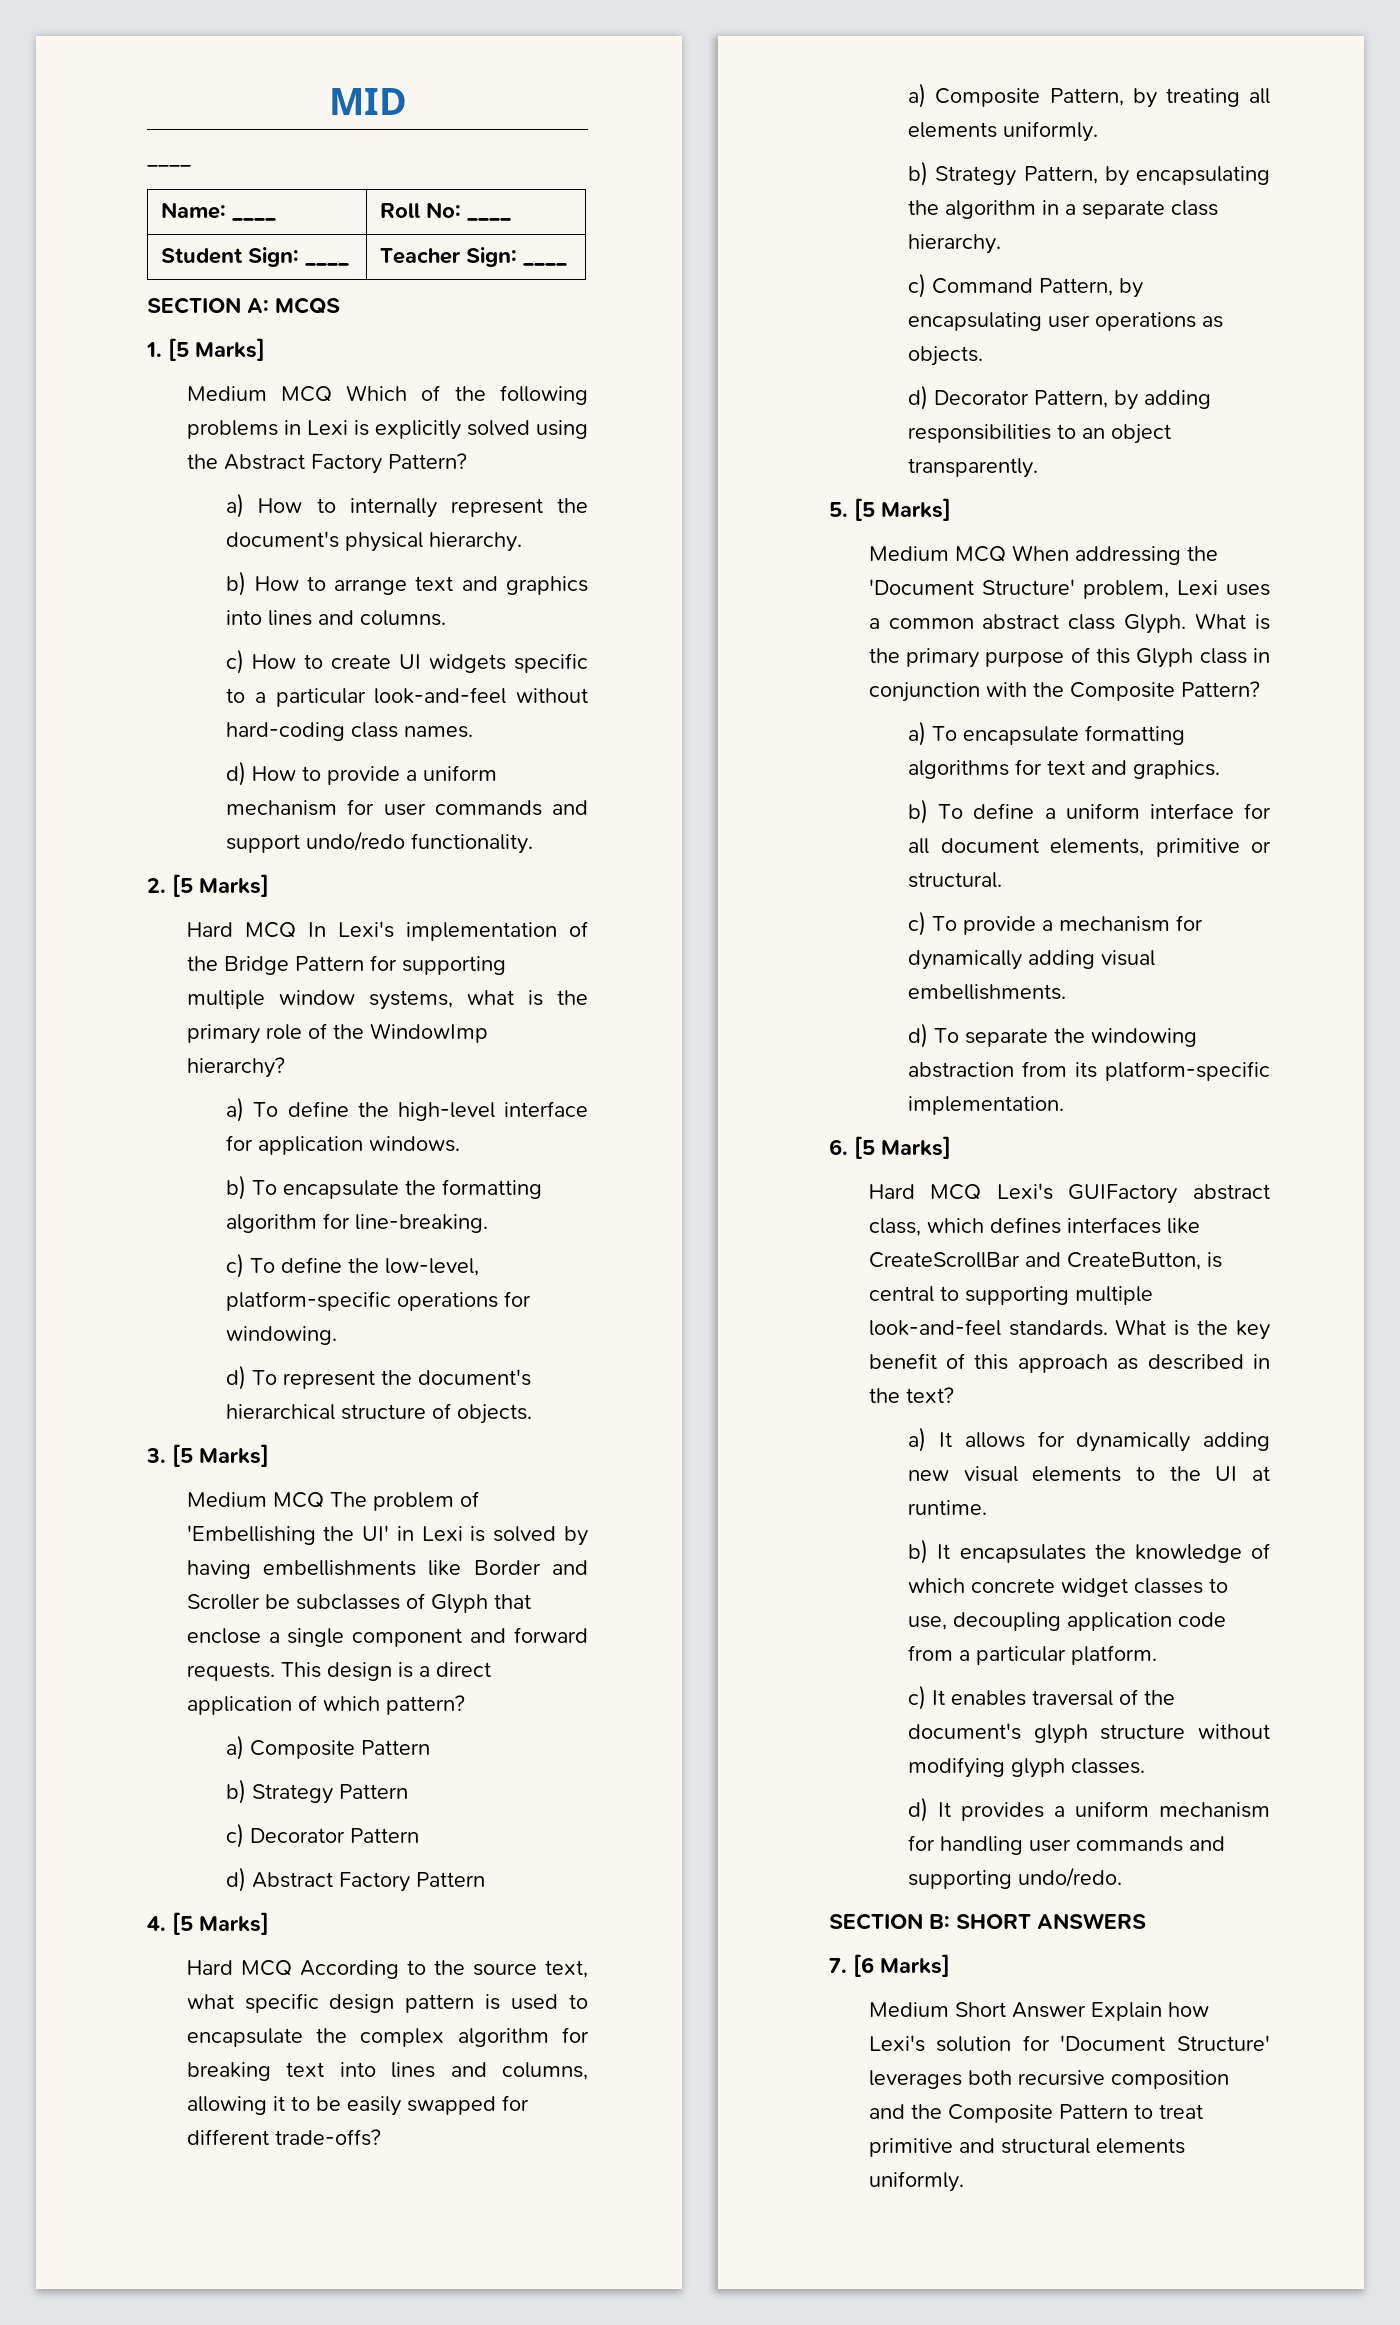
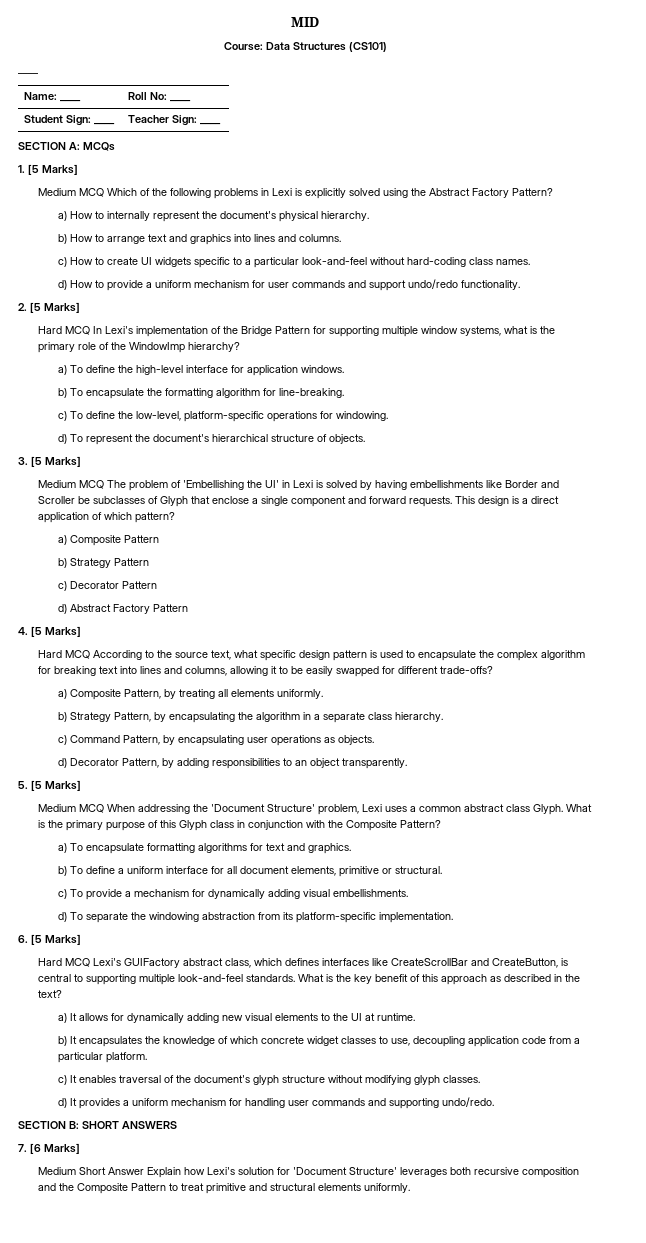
+ Course: Data Structures (CS101)
- SECTION A: MCQS
+ SECTION A: MCQs

